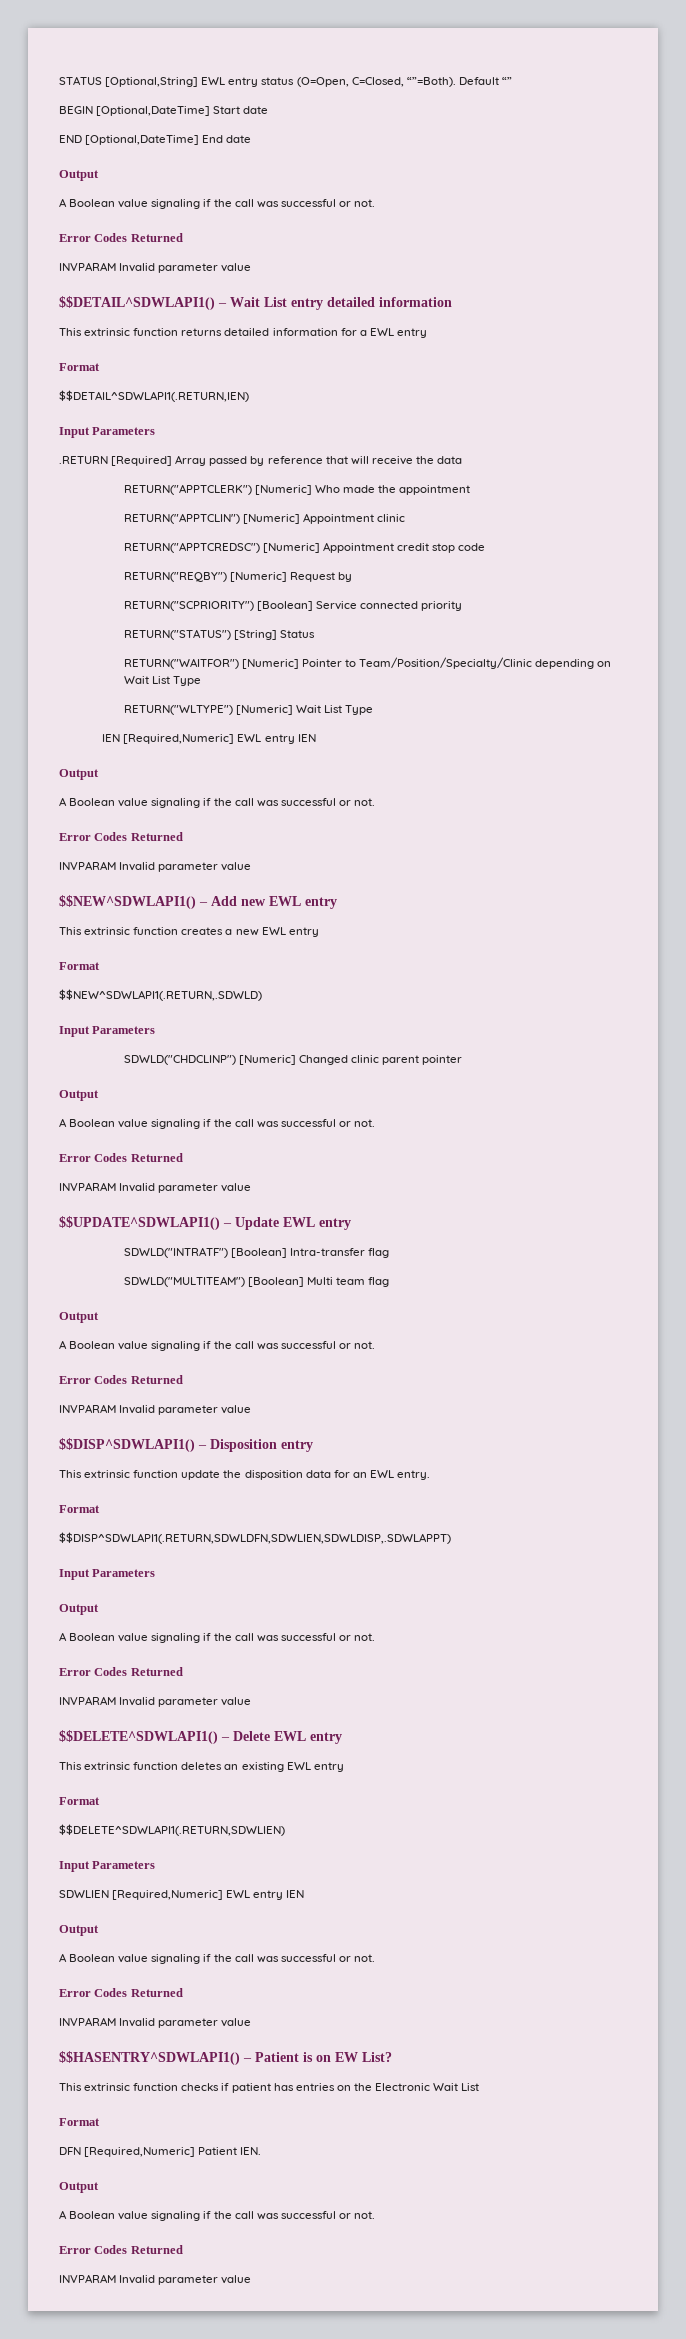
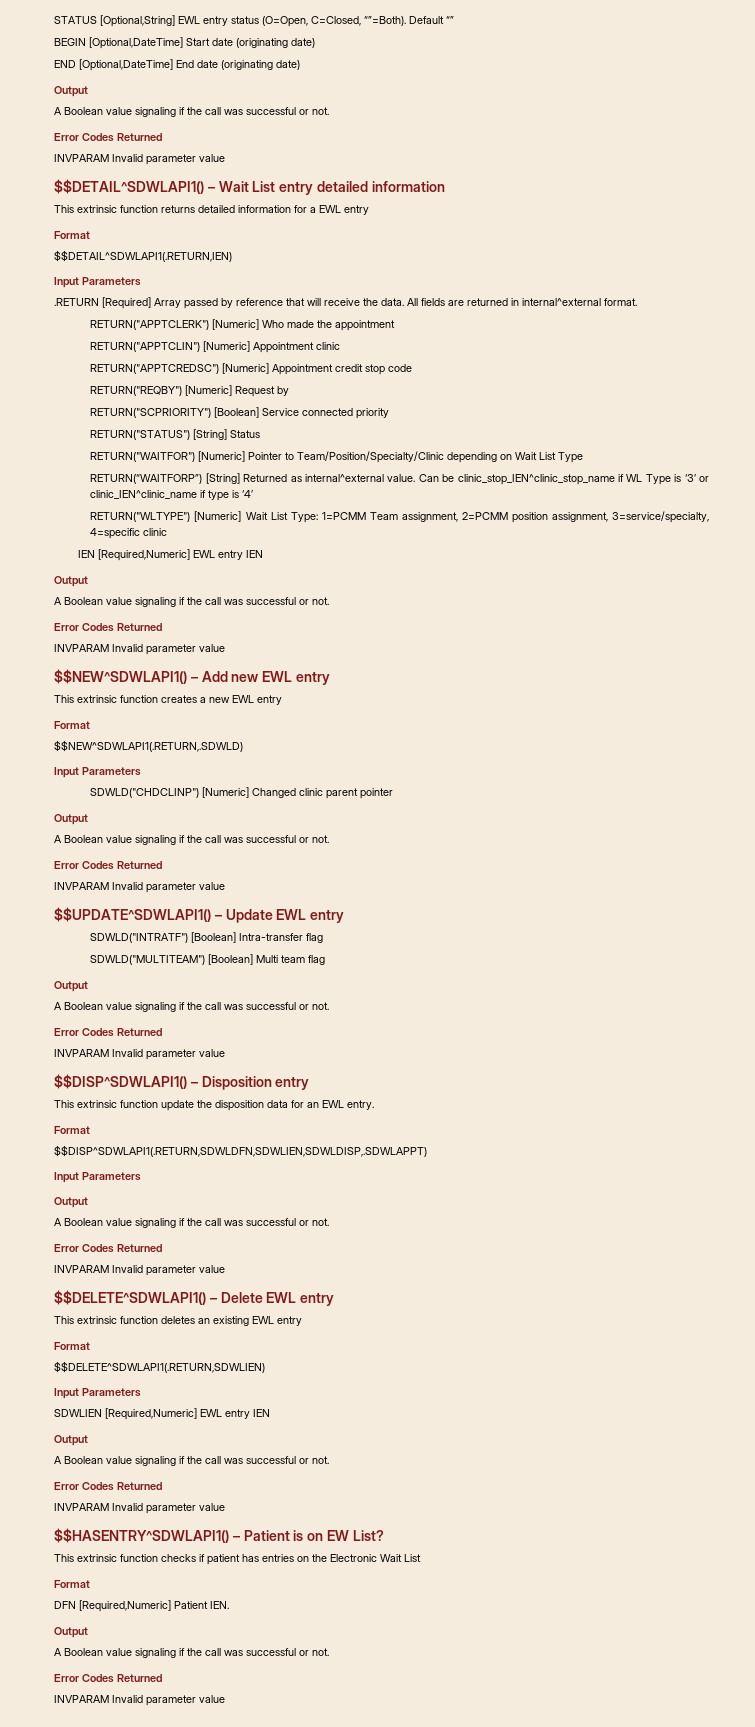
- BEGIN [Optional,DateTime] Start date
+ BEGIN [Optional,DateTime] Start date (originating date)
- END [Optional,DateTime] End date
+ END [Optional,DateTime] End date (originating date)
- .RETURN [Required] Array passed by reference that will receive the data
+ .RETURN [Required] Array passed by reference that will receive the data. All fields are returned in internal^external format.
- RETURN("WLTYPE") [Numeric] Wait List Type
+ RETURN(“WAITFORP”) [String] Returned as internal^external value. Can be clinic_stop_IEN^clinic_stop_name if WL Type is ‘3’ or clinic_IEN^clinic_name if type is ‘4’
+ RETURN("WLTYPE") [Numeric] Wait List Type: 1=PCMM Team assignment, 2=PCMM position assignment, 3=service/specialty, 4=specific clinic

